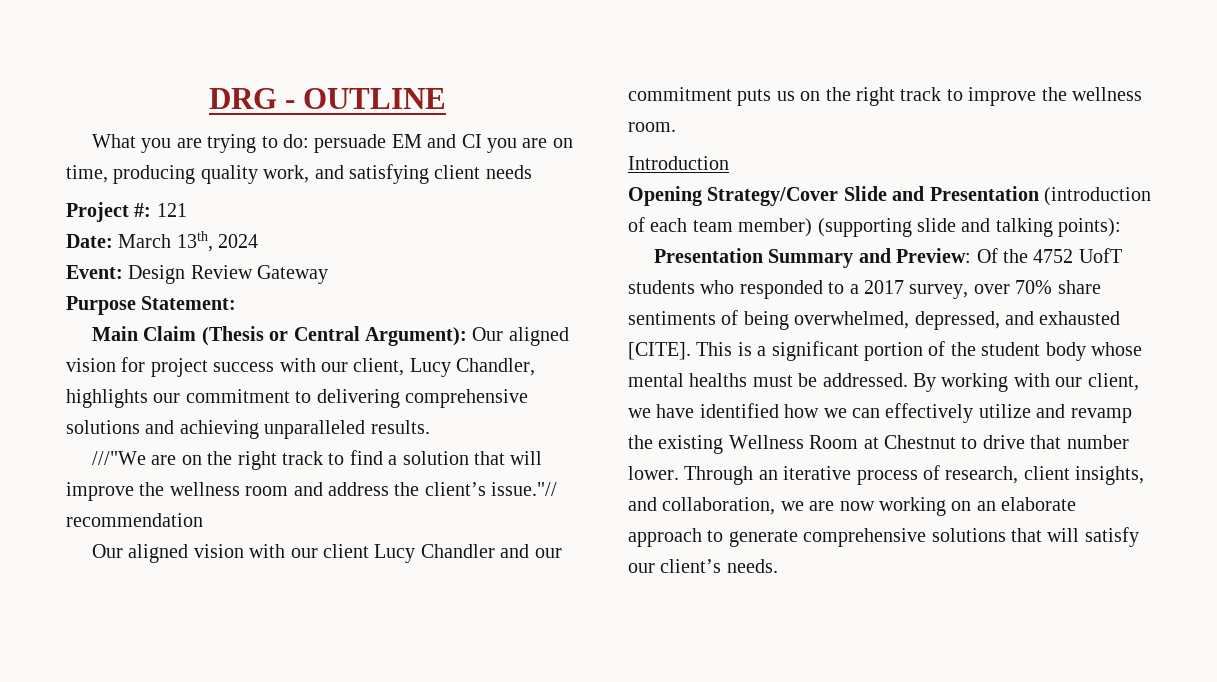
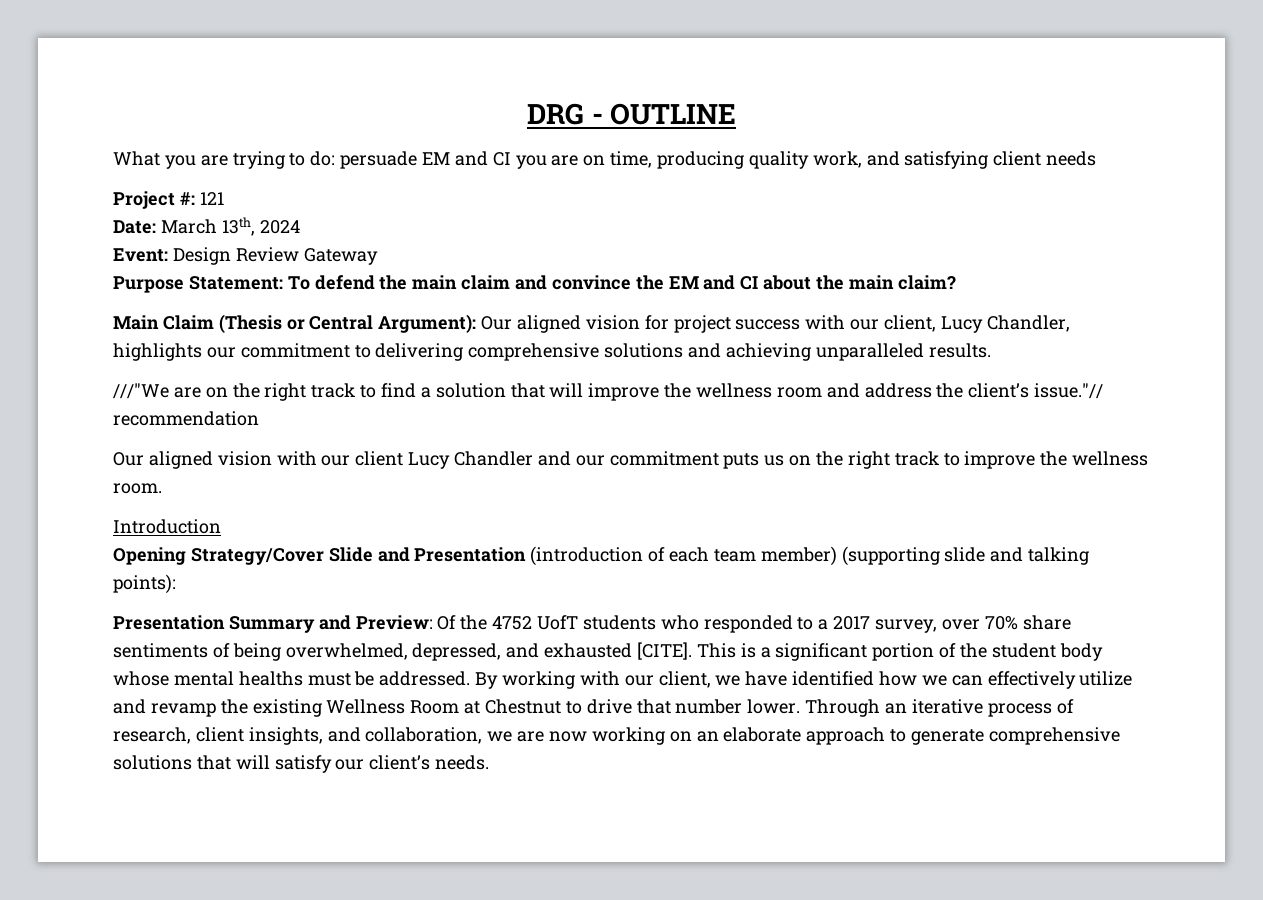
- Purpose Statement:
+ Purpose Statement: To defend the main claim and convince the EM and CI about the main claim?

